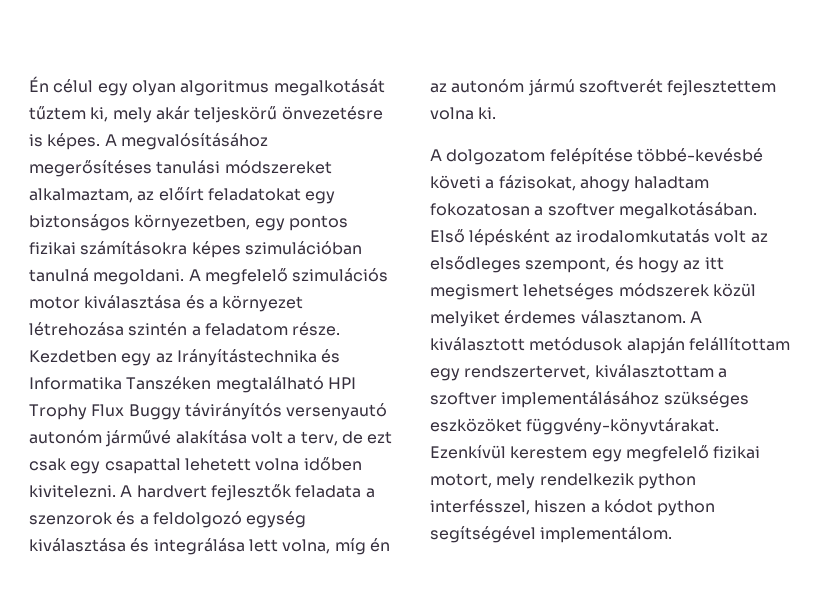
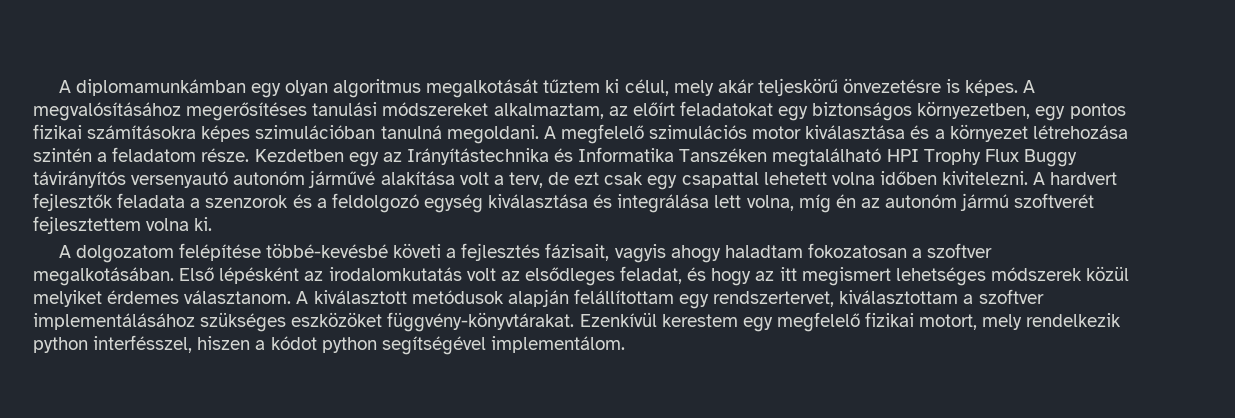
- Én célul egy olyan algoritmus megalkotását tűztem ki, mely akár teljeskörű önvezetésre is képes.
+ A diplomamunkámban egy olyan algoritmus megalkotását tűztem ki célul, mely akár teljeskörű önvezetésre is képes.
- A dolgozatom felépítése többé-kevésbé követi a fázisokat, ahogy haladtam fokozatosan a szoftver megalkotásában.
+ A dolgozatom felépítése többé-kevésbé követi a fejlesztés fázisait, vagyis ahogy haladtam fokozatosan a szoftver megalkotásában.
- Első lépésként az irodalomkutatás volt az elsődleges szempont, és hogy az itt megismert lehetséges módszerek közül melyiket érdemes választanom.
+ Első lépésként az irodalomkutatás volt az elsődleges feladat, és hogy az itt megismert lehetséges módszerek közül melyiket érdemes választanom.

